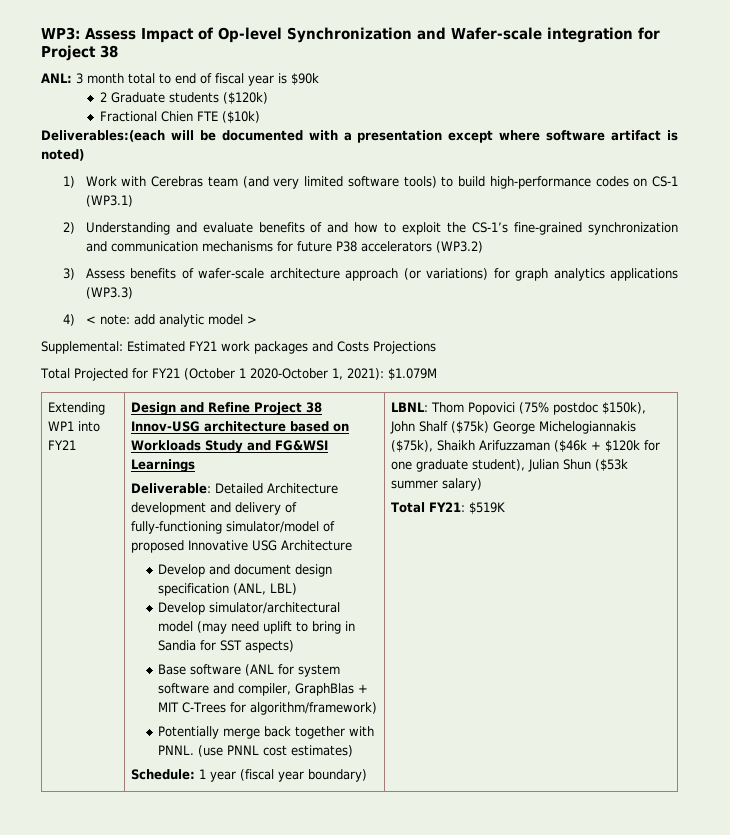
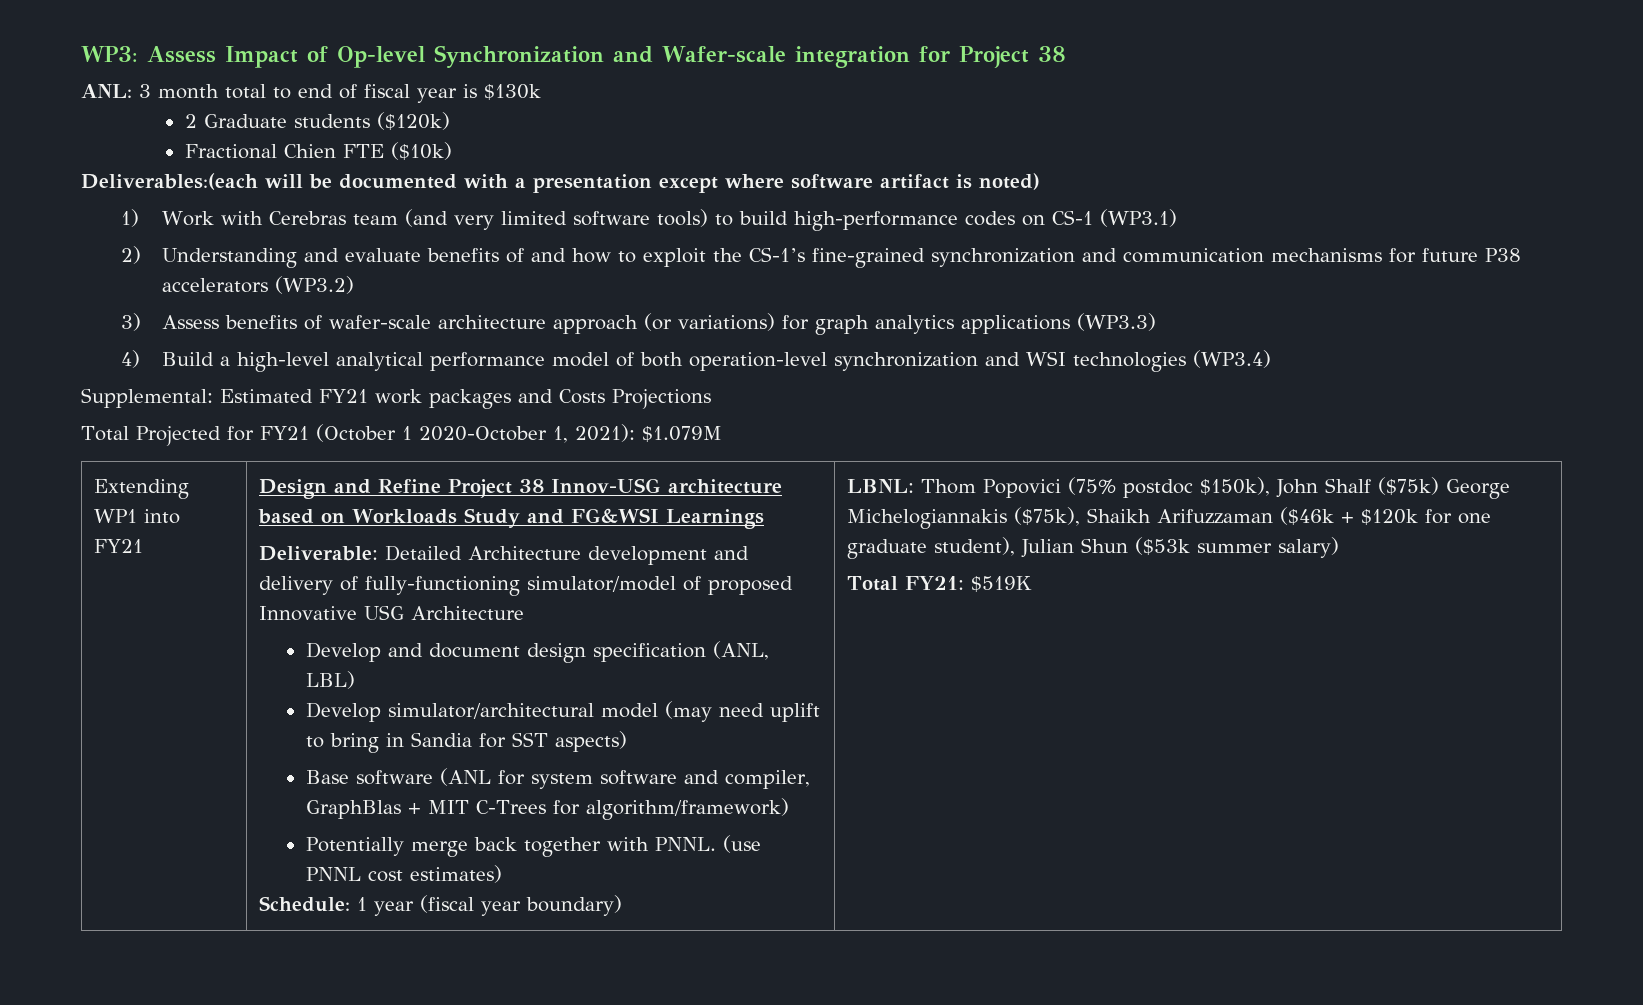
- ANL: 3 month total to end of fiscal year is $90k
+ ANL: 3 month total to end of fiscal year is $130k
- 4) < note: add analytic model >
+ 4) Build a high-level analytical performance model of both operation-level synchronization and WSI technologies (WP3.4)

